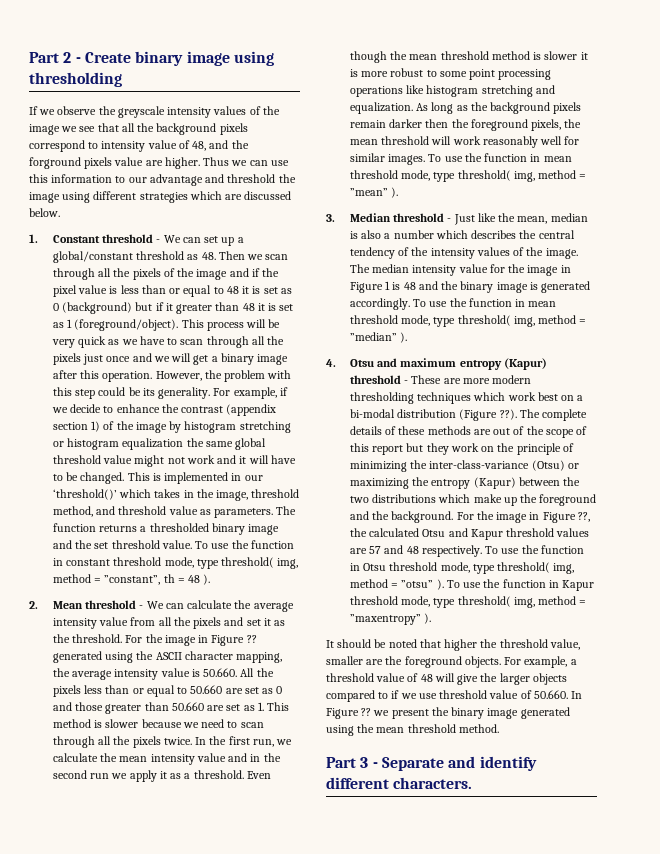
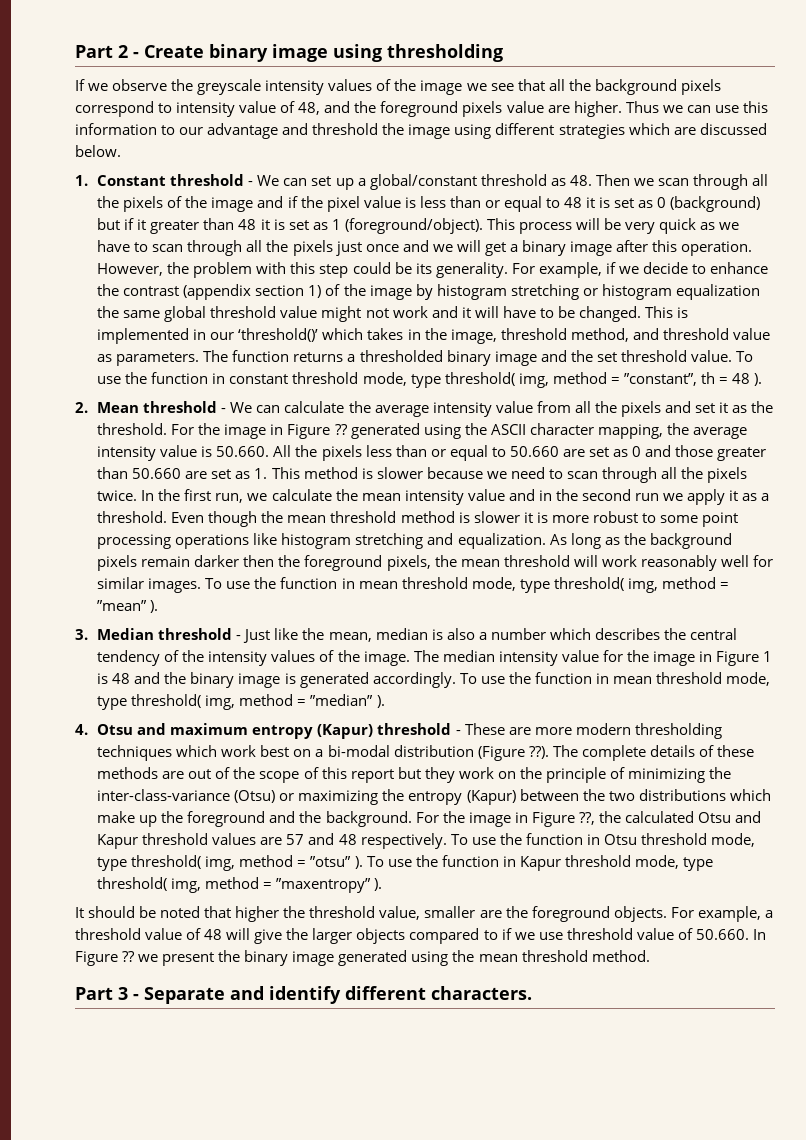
- If we observe the greyscale intensity values of the image we see that all the background pixels correspond to intensity value of 48, and the forground pixels value are higher.
+ If we observe the greyscale intensity values of the image we see that all the background pixels correspond to intensity value of 48, and the foreground pixels value are higher.

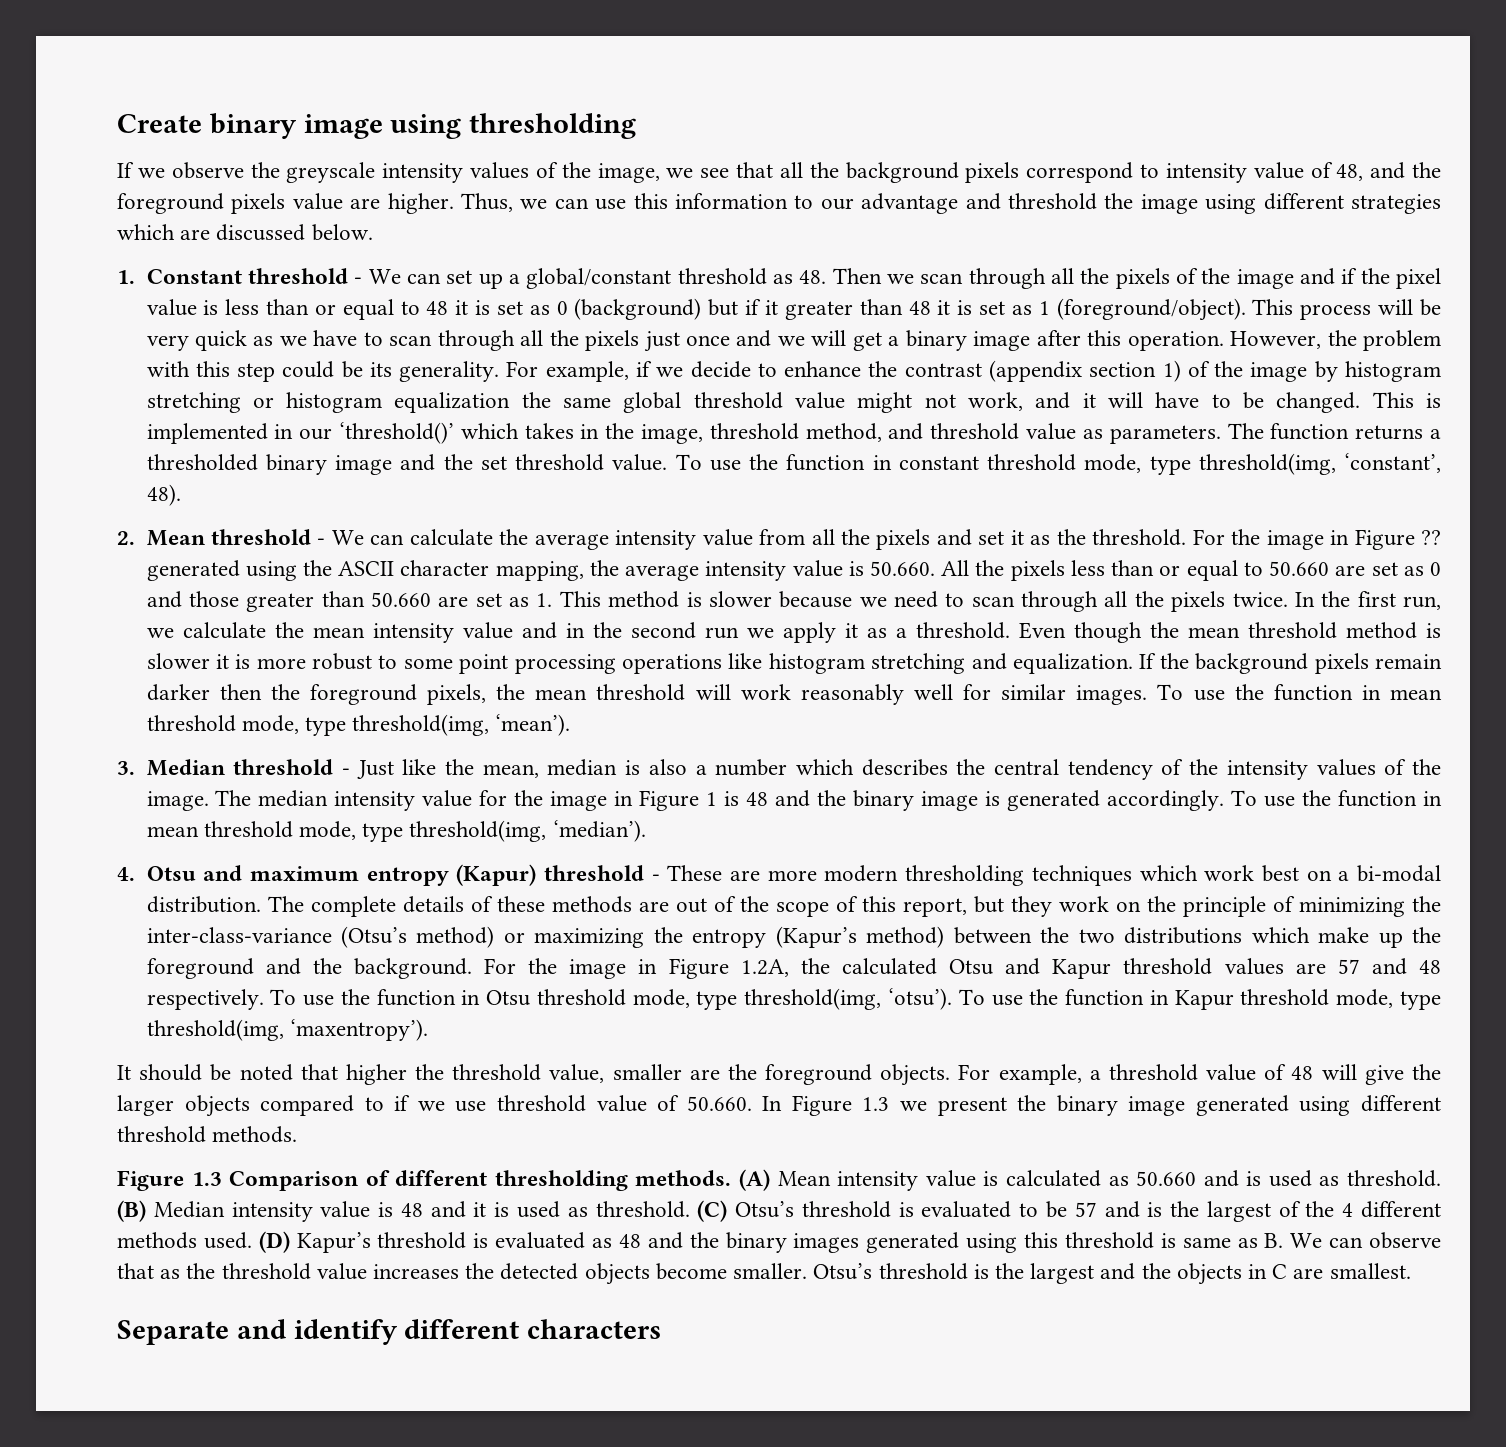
- Part 2 - Create binary image using thresholding
+ Create binary image using thresholding
- If we observe the greyscale intensity values of the image we see that all the background pixels correspond to intensity value of 48, and the foreground pixels value are higher.
+ If we observe the greyscale intensity values of the image, we see that all the background pixels correspond to intensity value of 48, and the foreground pixels value are higher.
- Thus we can use this information to our advantage and threshold the image using different strategies which are discussed below.
+ Thus, we can use this information to our advantage and threshold the image using different strategies which are discussed below.
- For example, if we decide to enhance the contrast (appendix section 1) of the image by histogram stretching or histogram equalization the same global threshold value might not work and it will have to be changed.
+ For example, if we decide to enhance the contrast (appendix section 1) of the image by histogram stretching or histogram equalization the same global threshold value might not work, and it will have to be changed.
- To use the function in constant threshold mode, type threshold( img, method = ”constant”, th = 48 ).
+ To use the function in constant threshold mode, type threshold(img, ‘constant’, 48).
- As long as the background pixels remain darker then the foreground pixels, the mean threshold will work reasonably well for similar images.
+ If the background pixels remain darker then the foreground pixels, the mean threshold will work reasonably well for similar images.
- To use the function in mean threshold mode, type threshold( img, method = ”mean” ).
+ To use the function in mean threshold mode, type threshold(img, ‘mean’).
- To use the function in mean threshold mode, type threshold( img, method = ”median” ).
+ To use the function in mean threshold mode, type threshold(img, ‘median’).
- 4. Otsu and maximum entropy (Kapur) threshold - These are more modern thresholding techniques which work best on a bi-modal distribution (Figure ??).
+ 4. Otsu and maximum entropy (Kapur) threshold - These are more modern thresholding techniques which work best on a bi-modal distribution.
- The complete details of these methods are out of the scope of this report but they work on the principle of minimizing the inter-class-variance (Otsu) or maximizing the entropy (Kapur) between the two distributions which make up the foreground and the background.
+ The complete details of these methods are out of the scope of this report, but they work on the principle of minimizing the inter-class-variance (Otsu’s method) or maximizing the entropy (Kapur’s method) between the two distributions which make up the foreground and the background.
- For the image in Figure ??, the calculated Otsu and Kapur threshold values are 57 and 48 respectively.
+ For the image in Figure 1.2A, the calculated Otsu and Kapur threshold values are 57 and 48 respectively.
- To use the function in Otsu threshold mode, type threshold( img, method = ”otsu” ).
+ To use the function in Otsu threshold mode, type threshold(img, ‘otsu’).
- To use the function in Kapur threshold mode, type threshold( img, method = ”maxentropy” ).
+ To use the function in Kapur threshold mode, type threshold(img, ‘maxentropy’).
- For example, a threshold value of 48 will give the larger objects compared to if we use threshold value of 50.660. In Figure ?? we present the binary image generated using the mean threshold method.
- Part 3 - Separate and identify different characters.
+ For example, a threshold value of 48 will give the larger objects compared to if we use threshold value of 50.660. In Figure 1.3 we present the binary image generated using different threshold methods.
+ Figure 1.3 Comparison of different thresholding methods. (A) Mean intensity value is calculated as 50.660 and is used as threshold. (B) Median intensity value is 48 and it is used as threshold. (C) Otsu’s threshold is evaluated to be 57 and is the largest of the 4 different methods used. (D) Kapur’s threshold is evaluated as 48 and the binary images generated using this threshold is same as B. We can observe that as the threshold value increases the detected objects become smaller. Otsu’s threshold is the largest and the objects in C are smallest.
+ Separate and identify different characters

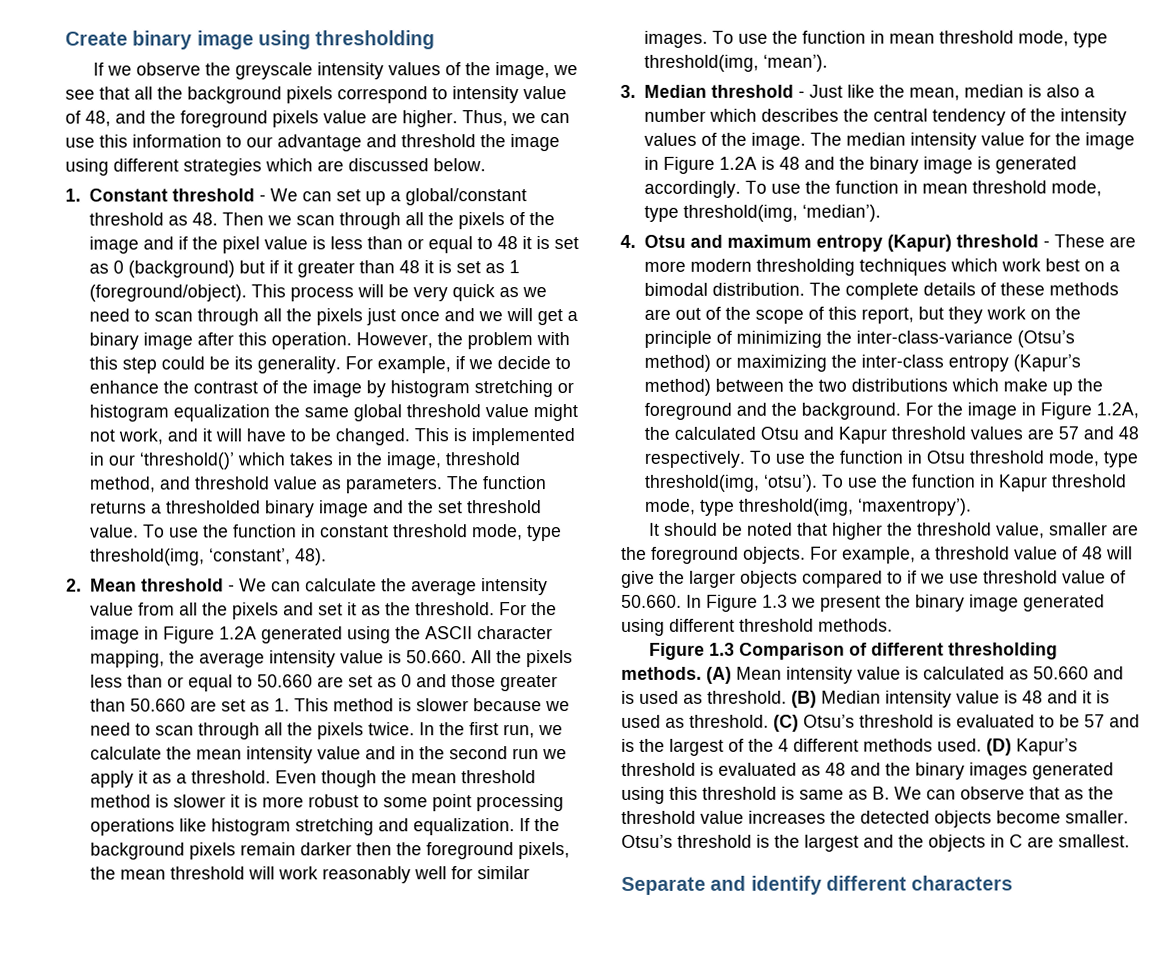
- This process will be very quick as we have to scan through all the pixels just once and we will get a binary image after this operation.
+ This process will be very quick as we need to scan through all the pixels just once and we will get a binary image after this operation.
- For example, if we decide to enhance the contrast (appendix section 1) of the image by histogram stretching or histogram equalization the same global threshold value might not work, and it will have to be changed.
+ For example, if we decide to enhance the contrast of the image by histogram stretching or histogram equalization the same global threshold value might not work, and it will have to be changed.
- For the image in Figure ?? generated using the ASCII character mapping, the average intensity value is 50.660. All the pixels less than or equal to 50.660 are set as 0 and those greater than 50.660 are set as 1. This method is slower because we need to scan through all the pixels twice.
+ For the image in Figure 1.2A generated using the ASCII character mapping, the average intensity value is 50.660. All the pixels less than or equal to 50.660 are set as 0 and those greater than 50.660 are set as 1. This method is slower because we need to scan through all the pixels twice.
- The median intensity value for the image in Figure 1 is 48 and the binary image is generated accordingly.
+ The median intensity value for the image in Figure 1.2A is 48 and the binary image is generated accordingly.
- 4. Otsu and maximum entropy (Kapur) threshold - These are more modern thresholding techniques which work best on a bi-modal distribution.
+ 4. Otsu and maximum entropy (Kapur) threshold - These are more modern thresholding techniques which work best on a bimodal distribution.
- The complete details of these methods are out of the scope of this report, but they work on the principle of minimizing the inter-class-variance (Otsu’s method) or maximizing the entropy (Kapur’s method) between the two distributions which make up the foreground and the background.
+ The complete details of these methods are out of the scope of this report, but they work on the principle of minimizing the inter-class-variance (Otsu’s method) or maximizing the inter-class entropy (Kapur’s method) between the two distributions which make up the foreground and the background.

